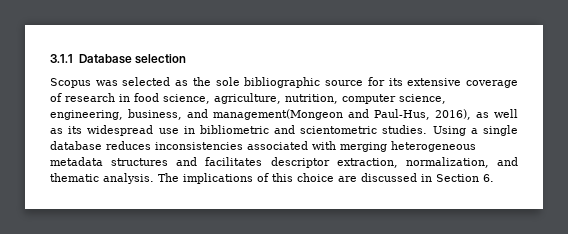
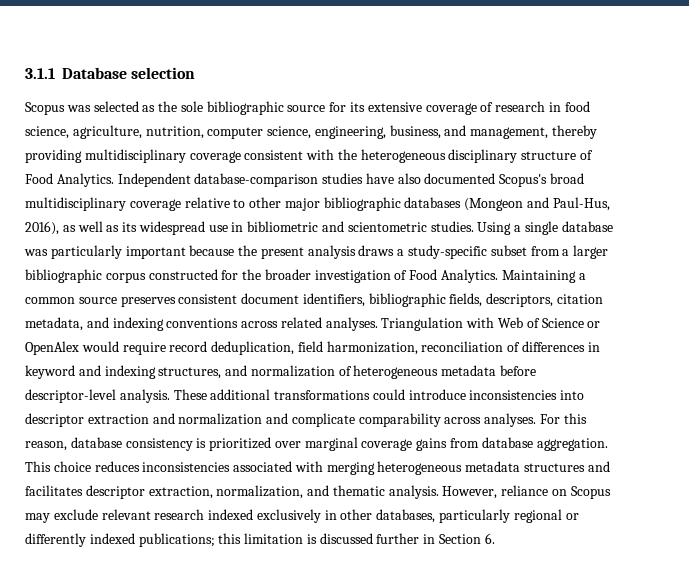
- Scopus was selected as the sole bibliographic source for its extensive coverage of research in food science, agriculture, nutrition, computer science, engineering, business, and management(Mongeon and Paul-Hus, 2016), as well as its widespread use in bibliometric and scientometric studies.
+ Scopus was selected as the sole bibliographic source for its extensive coverage of research in food science, agriculture, nutrition, computer science, engineering, business, and management, thereby providing multidisciplinary coverage consistent with the heterogeneous disciplinary structure of Food Analytics. Independent database-comparison studies have also documented Scopus's broad multidisciplinary coverage relative to other major bibliographic databases (Mongeon and Paul-Hus, 2016), as well as its widespread use in bibliometric and scientometric studies.
- Using a single database reduces inconsistencies associated with merging heterogeneous metadata structures and facilitates descriptor extraction, normalization, and thematic analysis.
+ Using a single database was particularly important because the present analysis draws a study-specific subset from a larger bibliographic corpus constructed for the broader investigation of Food Analytics. Maintaining a common source preserves consistent document identifiers, bibliographic fields, descriptors, citation metadata, and indexing conventions across related analyses. Triangulation with Web of Science or OpenAlex would require record deduplication, field harmonization, reconciliation of differences in keyword and indexing structures, and normalization of heterogeneous metadata before descriptor-level analysis. These additional transformations could introduce inconsistencies into descriptor extraction and normalization and complicate comparability across analyses. For this reason, database consistency is prioritized over marginal coverage gains from database aggregation. This choice reduces inconsistencies associated with merging heterogeneous metadata structures and facilitates descriptor extraction, normalization, and thematic analysis.
- The implications of this choice are discussed in Section 6.
+ However, reliance on Scopus may exclude relevant research indexed exclusively in other databases, particularly regional or differently indexed publications; this limitation is discussed further in Section 6.

